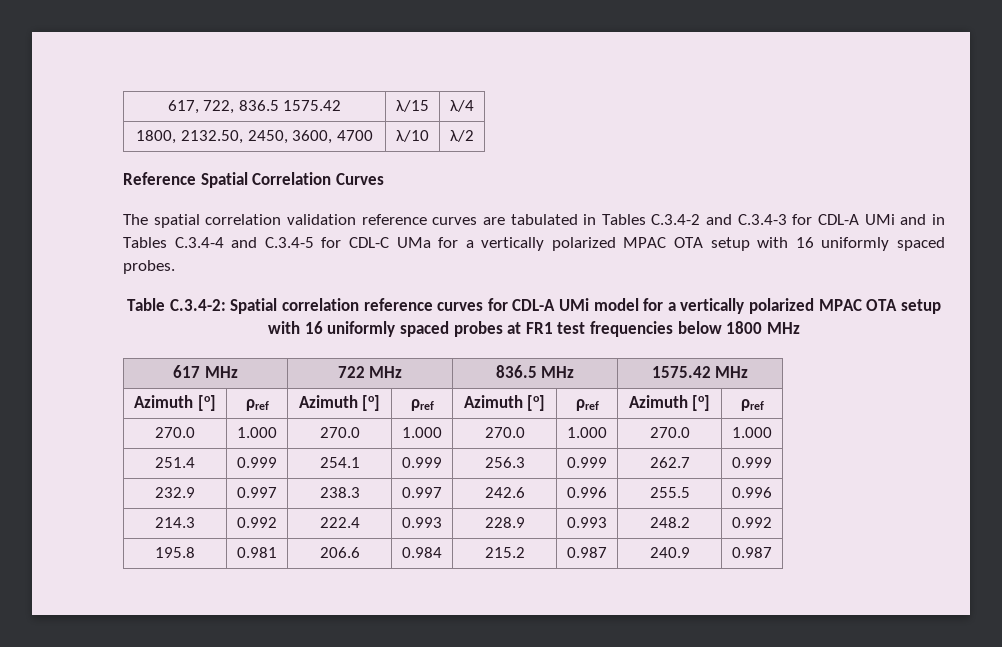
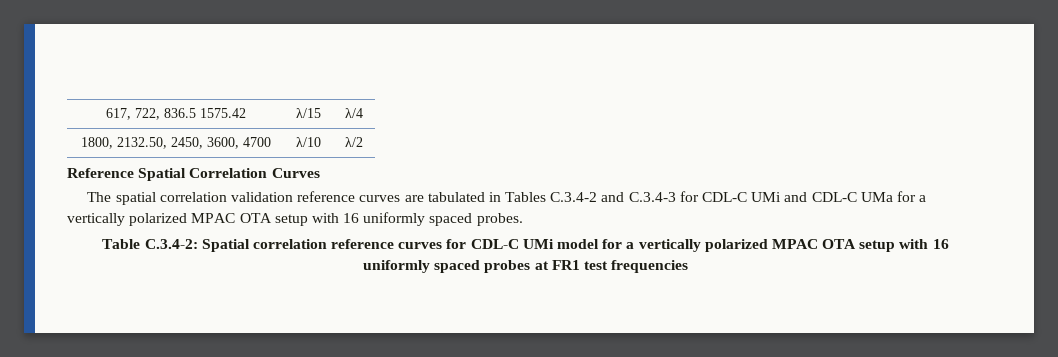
- The spatial correlation validation reference curves are tabulated in Tables C.3.4-2 and C.3.4-3 for CDL-A UMi and in Tables C.3.4-4 and C.3.4-5 for CDL-C UMa for a vertically polarized MPAC OTA setup with 16 uniformly spaced probes.
+ The spatial correlation validation reference curves are tabulated in Tables C.3.4-2 and C.3.4-3 for CDL-C UMi and CDL-C UMa for a vertically polarized MPAC OTA setup with 16 uniformly spaced probes.
- Table C.3.4-2: Spatial correlation reference curves for CDL-A UMi model for a vertically polarized MPAC OTA setup with 16 uniformly spaced probes at FR1 test frequencies below 1800 MHz
- 617 MHz | 722 MHz | 836.5 MHz | 1575.42 MHz
- Azimuth [o] | ρref | Azimuth [o] | ρref | Azimuth [o] | ρref | Azimuth [o] | ρref
- 270.0 | 1.000 | 270.0 | 1.000 | 270.0 | 1.000 | 270.0 | 1.000
- 251.4 | 0.999 | 254.1 | 0.999 | 256.3 | 0.999 | 262.7 | 0.999
- 232.9 | 0.997 | 238.3 | 0.997 | 242.6 | 0.996 | 255.5 | 0.996
- 214.3 | 0.992 | 222.4 | 0.993 | 228.9 | 0.993 | 248.2 | 0.992
- 195.8 | 0.981 | 206.6 | 0.984 | 215.2 | 0.987 | 240.9 | 0.987
+ Table C.3.4-2: Spatial correlation reference curves for CDL-C UMi model for a vertically polarized MPAC OTA setup with 16 uniformly spaced probes at FR1 test frequencies

